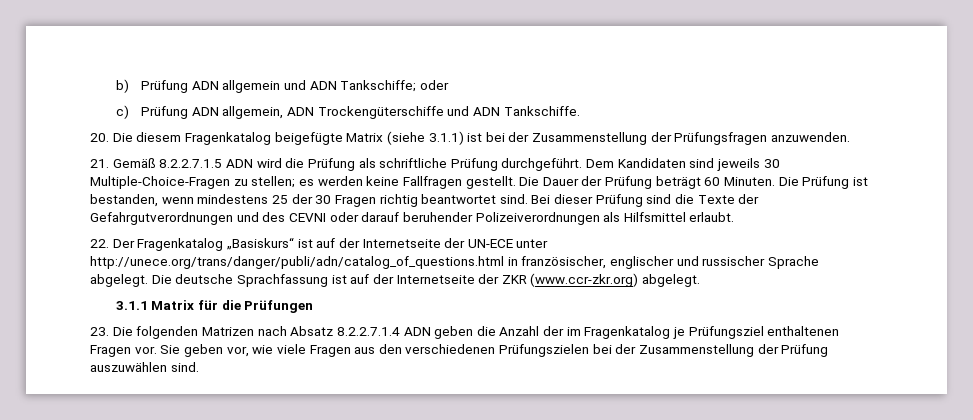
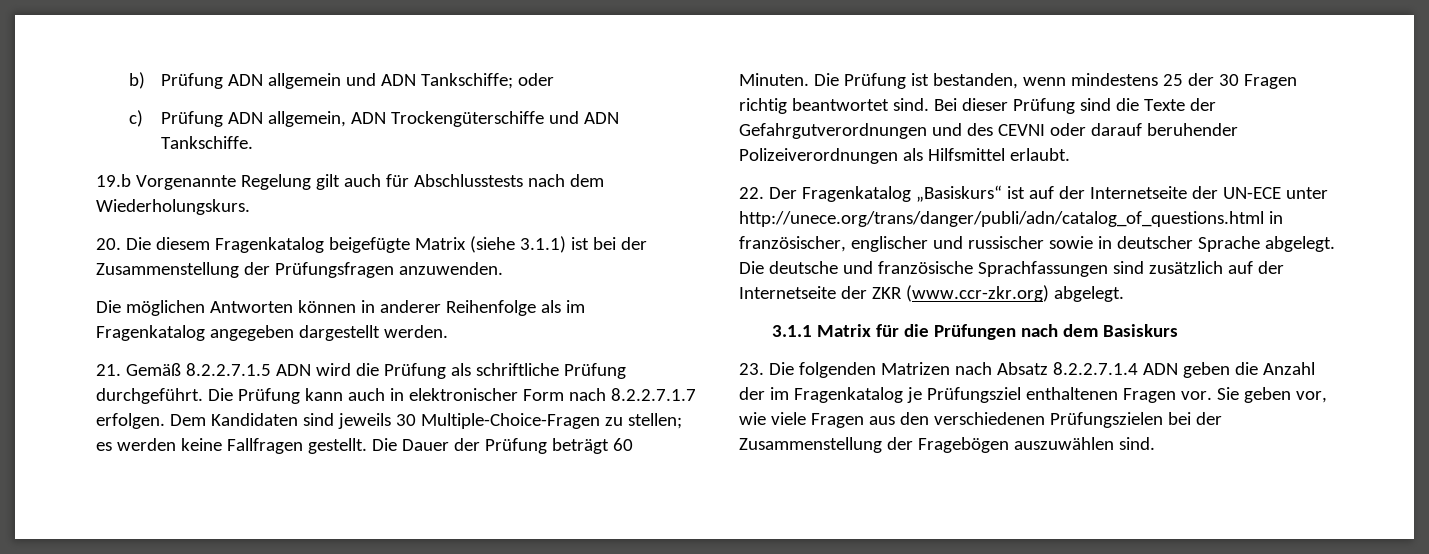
+ 19.b Vorgenannte Regelung gilt auch für Abschlusstests nach dem Wiederholungskurs.
+ Die möglichen Antworten können in anderer Reihenfolge als im Fragenkatalog angegeben dargestellt werden.
+ Die Prüfung kann auch in elektronischer Form nach 8.2.2.7.1.7 erfolgen.
- 22. Der Fragenkatalog „Basiskurs“ ist auf der Internetseite der UN-ECE unter http://unece.org/trans/danger/publi/adn/catalog_of_questions.html in französischer, englischer und russischer Sprache abgelegt.
+ 22. Der Fragenkatalog „Basiskurs“ ist auf der Internetseite der UN-ECE unter http://unece.org/trans/danger/publi/adn/catalog_of_questions.html in französischer, englischer und russischer sowie in deutscher Sprache abgelegt.
- Die deutsche Sprachfassung ist auf der Internetseite der ZKR (www.ccr-zkr.org) abgelegt.
+ Die deutsche und französische Sprachfassungen sind zusätzlich auf der Internetseite der ZKR (www.ccr-zkr.org) abgelegt.
- 3.1.1 Matrix für die Prüfungen
+ 3.1.1 Matrix für die Prüfungen nach dem Basiskurs
- Sie geben vor, wie viele Fragen aus den verschiedenen Prüfungszielen bei der Zusammenstellung der Prüfung auszuwählen sind.
+ Sie geben vor, wie viele Fragen aus den verschiedenen Prüfungszielen bei der Zusammenstellung der Fragebögen auszuwählen sind.

